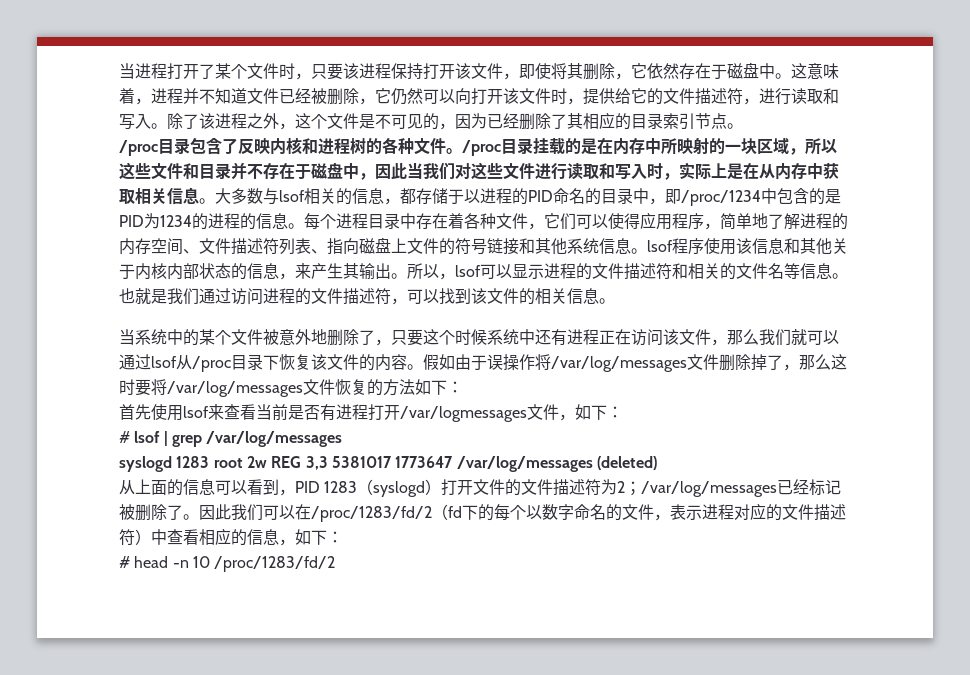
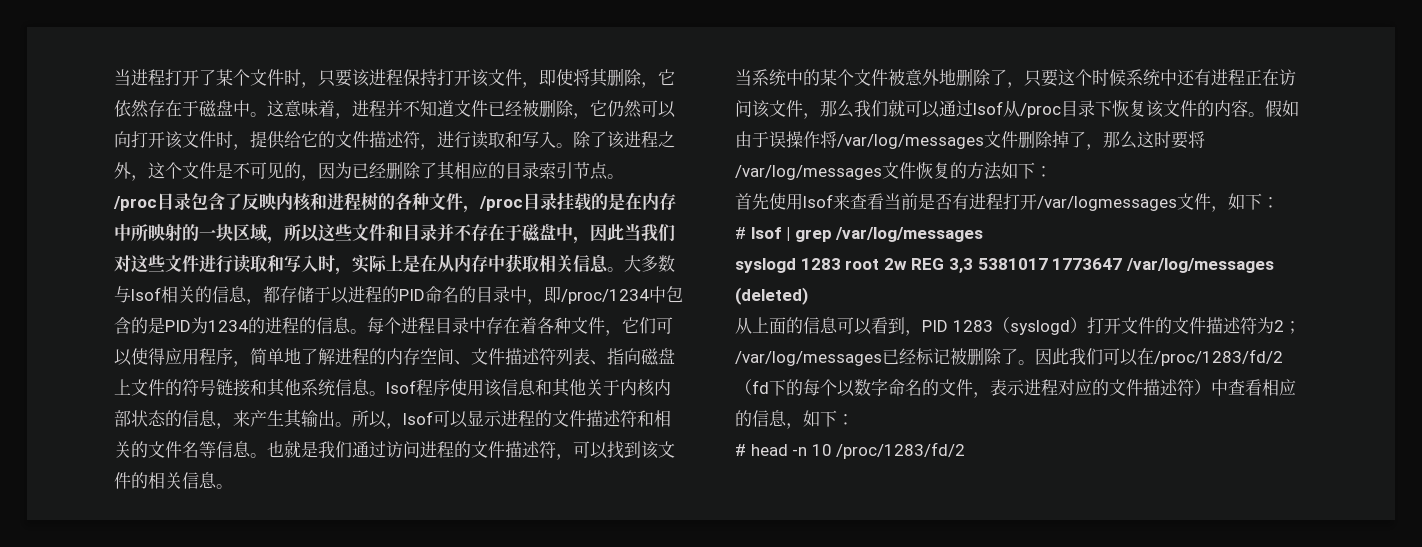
- /proc目录包含了反映内核和进程树的各种文件。/proc目录挂载的是在内存中所映射的一块区域，所以这些文件和目录并不存在于磁盘中，因此当我们对这些文件进行读取和写入时，实际上是在从内存中获取相关信息。
+ /proc目录包含了反映内核和进程树的各种文件，/proc目录挂载的是在内存中所映射的一块区域，所以这些文件和目录并不存在于磁盘中，因此当我们对这些文件进行读取和写入时，实际上是在从内存中获取相关信息。

